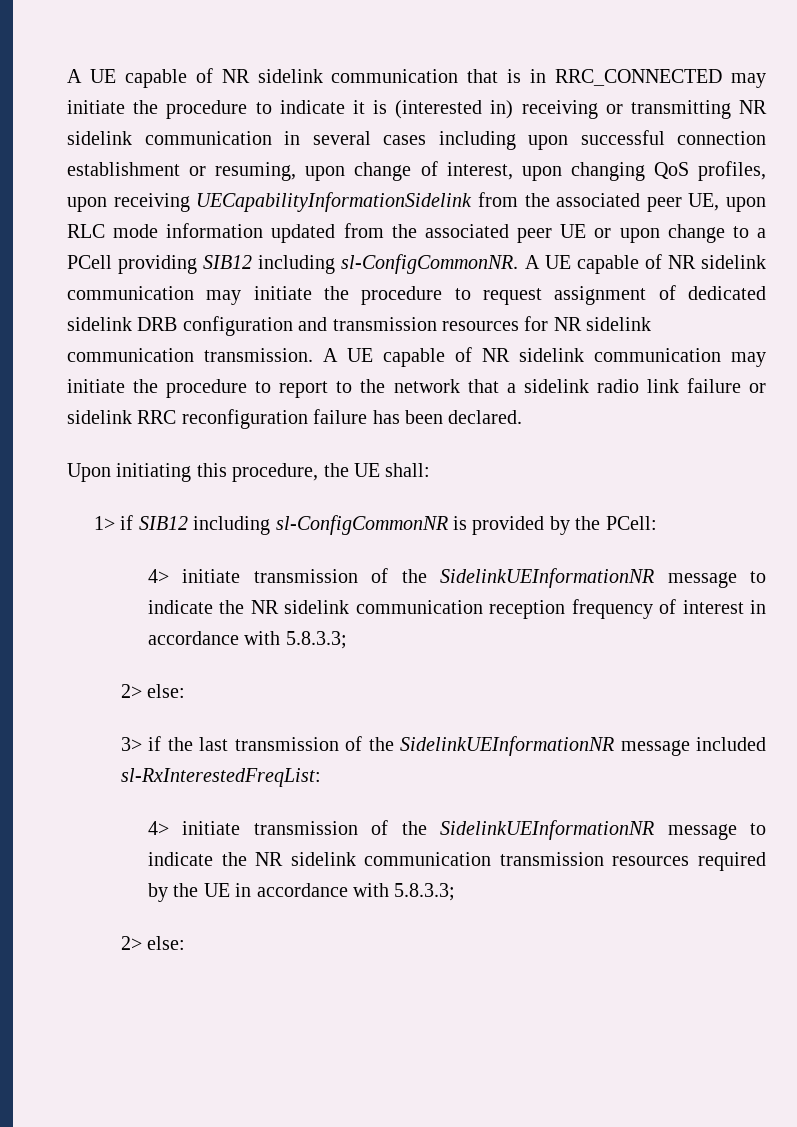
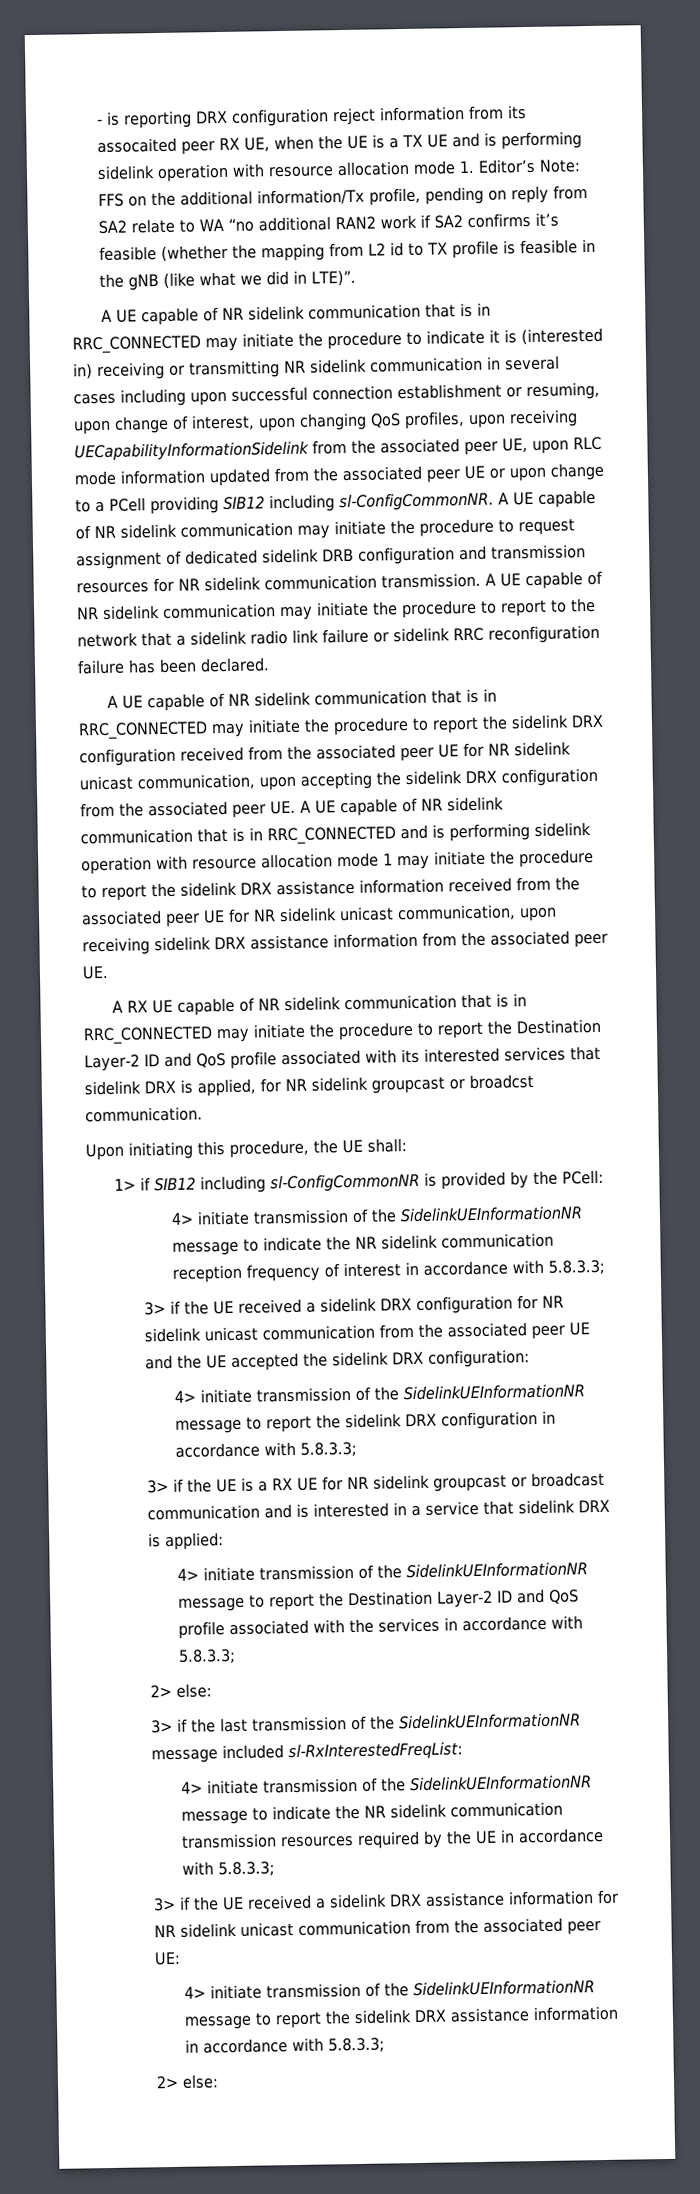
+ - is reporting DRX configuration reject information from its assocaited peer RX UE, when the UE is a TX UE and is performing sidelink operation with resource allocation mode 1. Editor’s Note: FFS on the additional information/Tx profile, pending on reply from SA2 relate to WA “no additional RAN2 work if SA2 confirms it’s feasible (whether the mapping from L2 id to TX profile is feasible in the gNB (like what we did in LTE)”.
+ A UE capable of NR sidelink communication that is in RRC_CONNECTED may initiate the procedure to report the sidelink DRX configuration received from the associated peer UE for NR sidelink unicast communication, upon accepting the sidelink DRX configuration from the associated peer UE. A UE capable of NR sidelink communication that is in RRC_CONNECTED and is performing sidelink operation with resource allocation mode 1 may initiate the procedure to report the sidelink DRX assistance information received from the associated peer UE for NR sidelink unicast communication, upon receiving sidelink DRX assistance information from the associated peer UE.
+ A RX UE capable of NR sidelink communication that is in RRC_CONNECTED may initiate the procedure to report the Destination Layer-2 ID and QoS profile associated with its interested services that sidelink DRX is applied, for NR sidelink groupcast or broadcst communication.
+ 3> if the UE received a sidelink DRX configuration for NR sidelink unicast communication from the associated peer UE and the UE accepted the sidelink DRX configuration:
+ 4> initiate transmission of the SidelinkUEInformationNR message to report the sidelink DRX configuration in accordance with 5.8.3.3;
+ 3> if the UE is a RX UE for NR sidelink groupcast or broadcast communication and is interested in a service that sidelink DRX is applied:
+ 4> initiate transmission of the SidelinkUEInformationNR message to report the Destination Layer-2 ID and QoS profile associated with the services in accordance with 5.8.3.3;
+ 3> if the UE received a sidelink DRX assistance information for NR sidelink unicast communication from the associated peer UE:
+ 4> initiate transmission of the SidelinkUEInformationNR message to report the sidelink DRX assistance information in accordance with 5.8.3.3;

